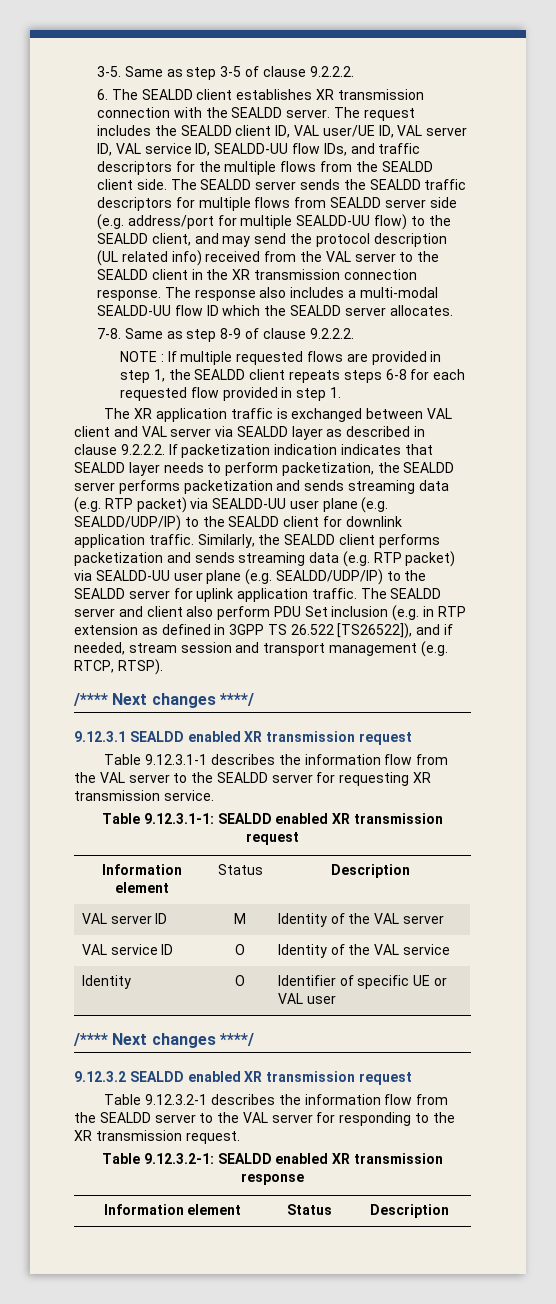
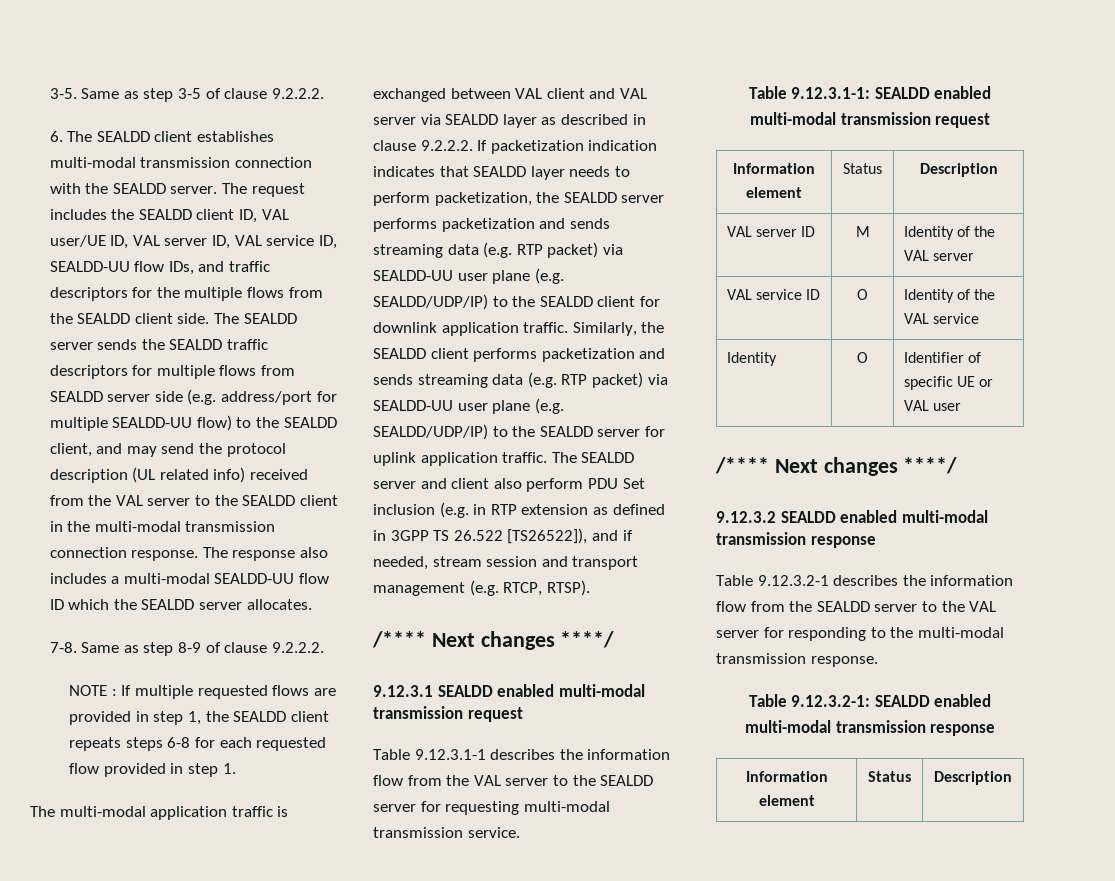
- 6. The SEALDD client establishes XR transmission connection with the SEALDD server.
+ 6. The SEALDD client establishes multi-modal transmission connection with the SEALDD server.
- The SEALDD server sends the SEALDD traffic descriptors for multiple flows from SEALDD server side (e.g. address/port for multiple SEALDD-UU flow) to the SEALDD client, and may send the protocol description (UL related info) received from the VAL server to the SEALDD client in the XR transmission connection response.
+ The SEALDD server sends the SEALDD traffic descriptors for multiple flows from SEALDD server side (e.g. address/port for multiple SEALDD-UU flow) to the SEALDD client, and may send the protocol description (UL related info) received from the VAL server to the SEALDD client in the multi-modal transmission connection response.
- The XR application traffic is exchanged between VAL client and VAL server via SEALDD layer as described in clause 9.2.2.2. If packetization indication indicates that SEALDD layer needs to perform packetization, the SEALDD server performs packetization and sends streaming data (e.g. RTP packet) via SEALDD-UU user plane (e.g. SEALDD/UDP/IP) to the SEALDD client for downlink application traffic.
+ The multi-modal application traffic is exchanged between VAL client and VAL server via SEALDD layer as described in clause 9.2.2.2. If packetization indication indicates that SEALDD layer needs to perform packetization, the SEALDD server performs packetization and sends streaming data (e.g. RTP packet) via SEALDD-UU user plane (e.g. SEALDD/UDP/IP) to the SEALDD client for downlink application traffic.
- 9.12.3.1 SEALDD enabled XR transmission request
+ 9.12.3.1 SEALDD enabled multi-modal transmission request
- Table 9.12.3.1-1 describes the information flow from the VAL server to the SEALDD server for requesting XR transmission service.
+ Table 9.12.3.1-1 describes the information flow from the VAL server to the SEALDD server for requesting multi-modal transmission service.
- Table 9.12.3.1-1: SEALDD enabled XR transmission request
+ Table 9.12.3.1-1: SEALDD enabled multi-modal transmission request
- 9.12.3.2 SEALDD enabled XR transmission request
+ 9.12.3.2 SEALDD enabled multi-modal transmission response
- Table 9.12.3.2-1 describes the information flow from the SEALDD server to the VAL server for responding to the XR transmission request.
+ Table 9.12.3.2-1 describes the information flow from the SEALDD server to the VAL server for responding to the multi-modal transmission response.
- Table 9.12.3.2-1: SEALDD enabled XR transmission response
+ Table 9.12.3.2-1: SEALDD enabled multi-modal transmission response

